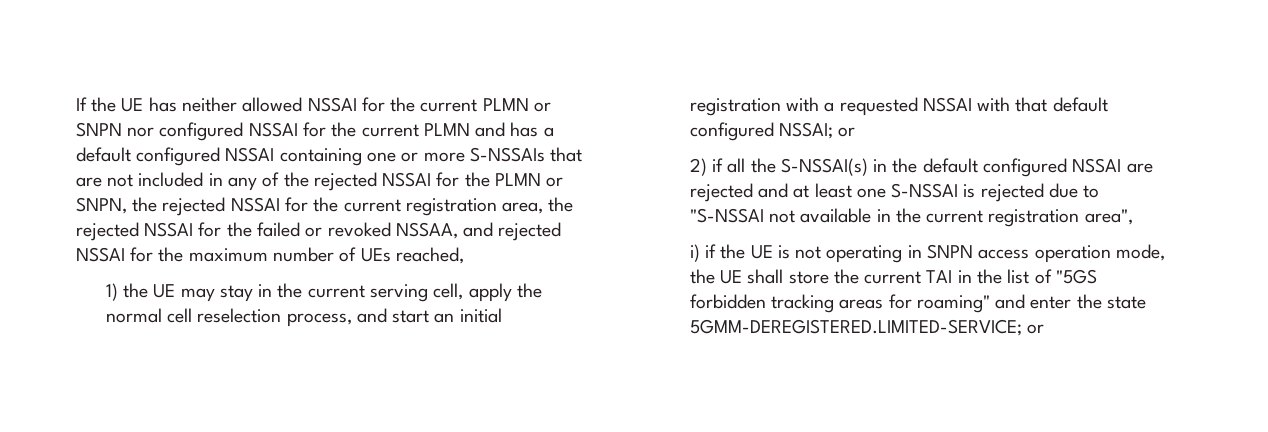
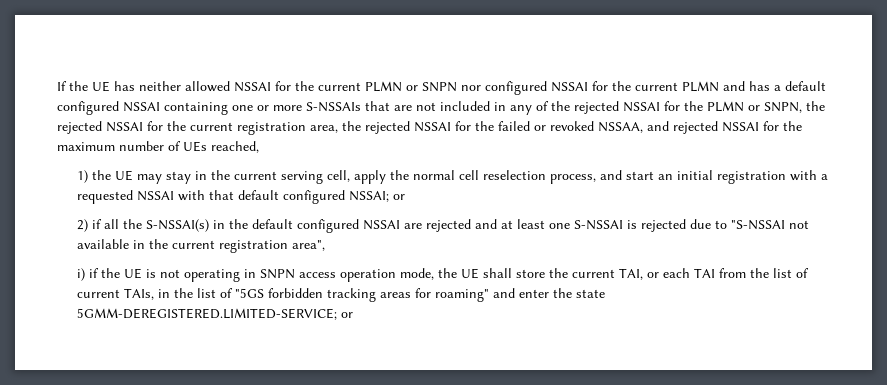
- i) if the UE is not operating in SNPN access operation mode, the UE shall store the current TAI in the list of "5GS forbidden tracking areas for roaming" and enter the state 5GMM-DEREGISTERED.LIMITED-SERVICE; or
+ i) if the UE is not operating in SNPN access operation mode, the UE shall store the current TAI, or each TAI from the list of current TAIs, in the list of "5GS forbidden tracking areas for roaming" and enter the state 5GMM-DEREGISTERED.LIMITED-SERVICE; or

